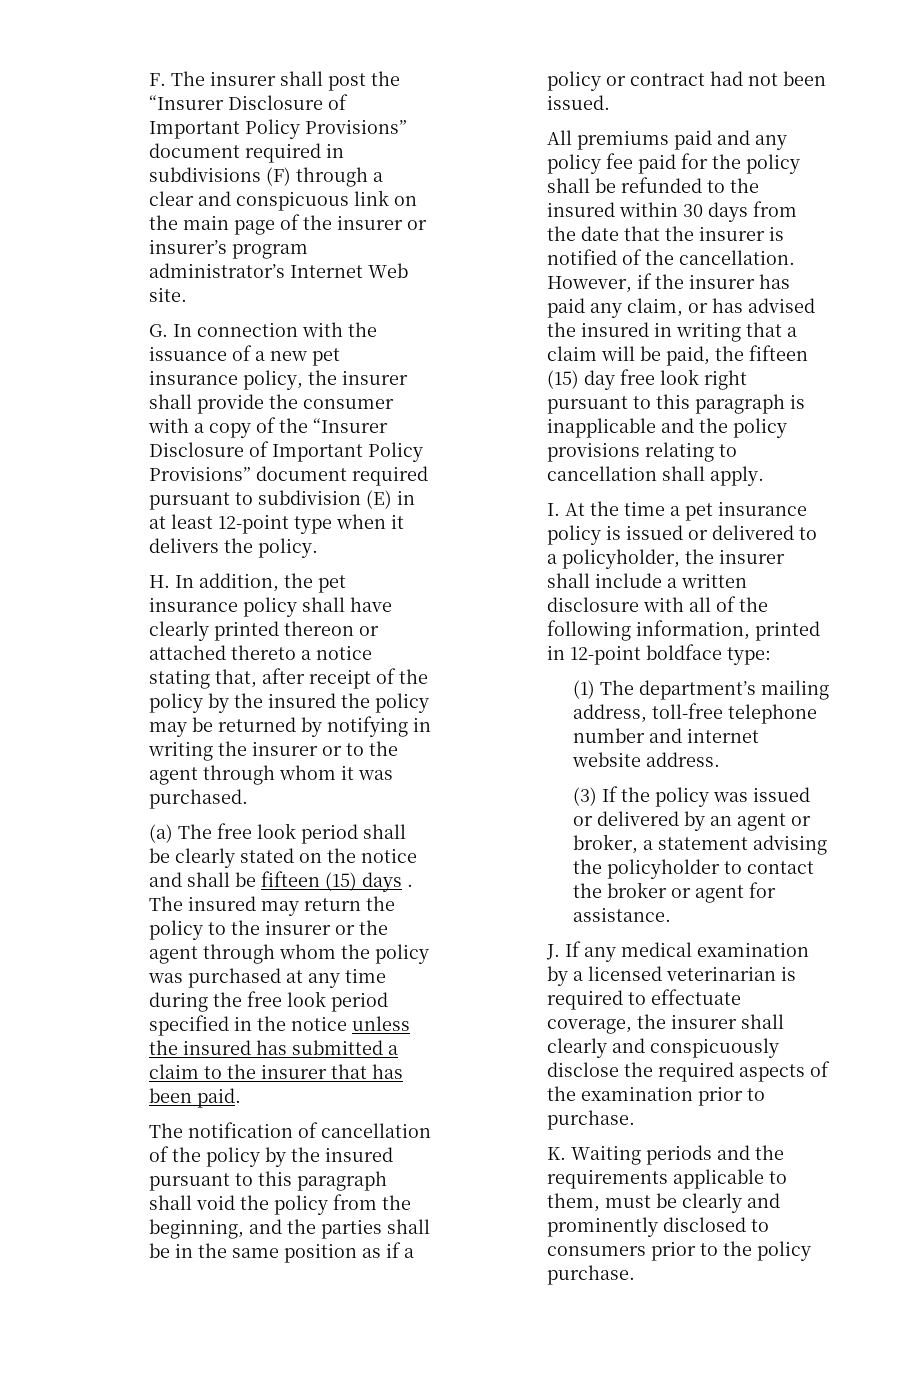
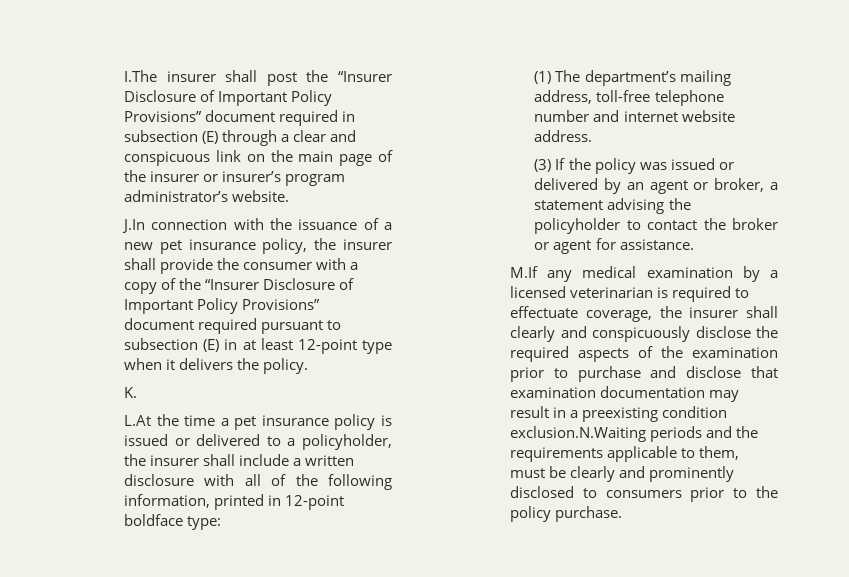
- F. The insurer shall post the “Insurer Disclosure of Important Policy Provisions” document required in subdivisions (F) through a clear and conspicuous link on the main page of the insurer or insurer’s program administrator’s Internet Web site.
- G. In connection with the issuance of a new pet insurance policy, the insurer shall provide the consumer with a copy of the “Insurer Disclosure of Important Policy Provisions” document required pursuant to subdivision (E) in at least 12-point type when it delivers the policy.
+ I.The insurer shall post the “Insurer Disclosure of Important Policy Provisions” document required in subsection (E) through a clear and conspicuous link on the main page of the insurer or insurer’s program administrator’s website.
+ J.In connection with the issuance of a new pet insurance policy, the insurer shall provide the consumer with a copy of the “Insurer Disclosure of Important Policy Provisions” document required pursuant to subsection (E) in at least 12-point type when it delivers the policy.
- H. In addition, the pet insurance policy shall have clearly printed thereon or attached thereto a notice stating that, after receipt of the policy by the insured the policy may be returned by notifying in writing the insurer or to the agent through whom it was purchased.
- (a) The free look period shall be clearly stated on the notice and shall be fifteen (15) days . The insured may return the policy to the insurer or the agent through whom the policy was purchased at any time during the free look period specified in the notice unless the insured has submitted a claim to the insurer that has been paid.
- The notification of cancellation of the policy by the insured pursuant to this paragraph shall void the policy from the beginning, and the parties shall be in the same position as if a policy or contract had not been issued.
- All premiums paid and any policy fee paid for the policy shall be refunded to the insured within 30 days from the date that the insurer is notified of the cancellation. However, if the insurer has paid any claim, or has advised the insured in writing that a claim will be paid, the fifteen (15) day free look right pursuant to this paragraph is inapplicable and the policy provisions relating to cancellation shall apply.
- I. At the time a pet insurance policy is issued or delivered to a policyholder, the insurer shall include a written disclosure with all of the following information, printed in 12-point boldface type:
+ K.
+ L.At the time a pet insurance policy is issued or delivered to a policyholder, the insurer shall include a written disclosure with all of the following information, printed in 12-point boldface type:
- J. If any medical examination by a licensed veterinarian is required to effectuate coverage, the insurer shall clearly and conspicuously disclose the required aspects of the examination prior to purchase.
- K. Waiting periods and the requirements applicable to them, must be clearly and prominently disclosed to consumers prior to the policy purchase.
+ M.If any medical examination by a licensed veterinarian is required to effectuate coverage, the insurer shall clearly and conspicuously disclose the required aspects of the examination prior to purchase and disclose that examination documentation may result in a preexisting condition exclusion.N.Waiting periods and the requirements applicable to them, must be clearly and prominently disclosed to consumers prior to the policy purchase.

